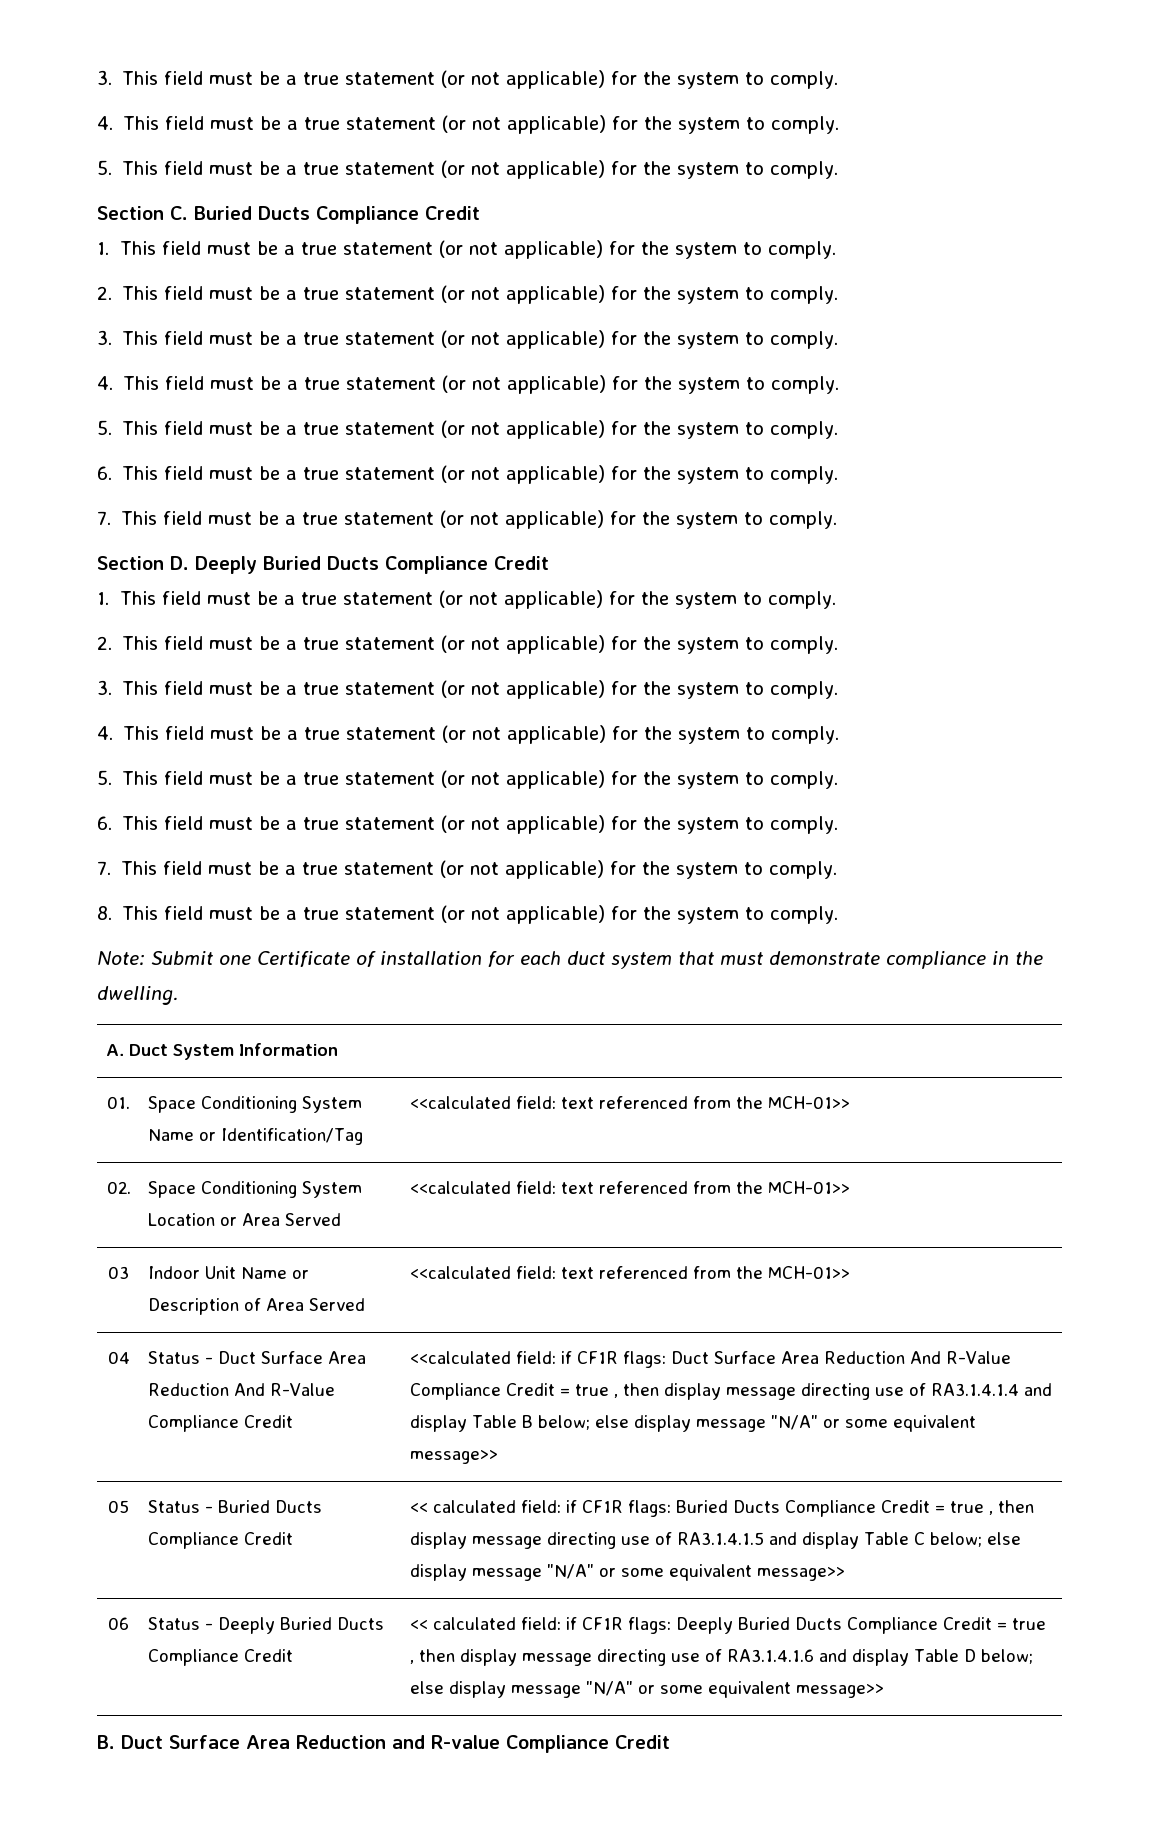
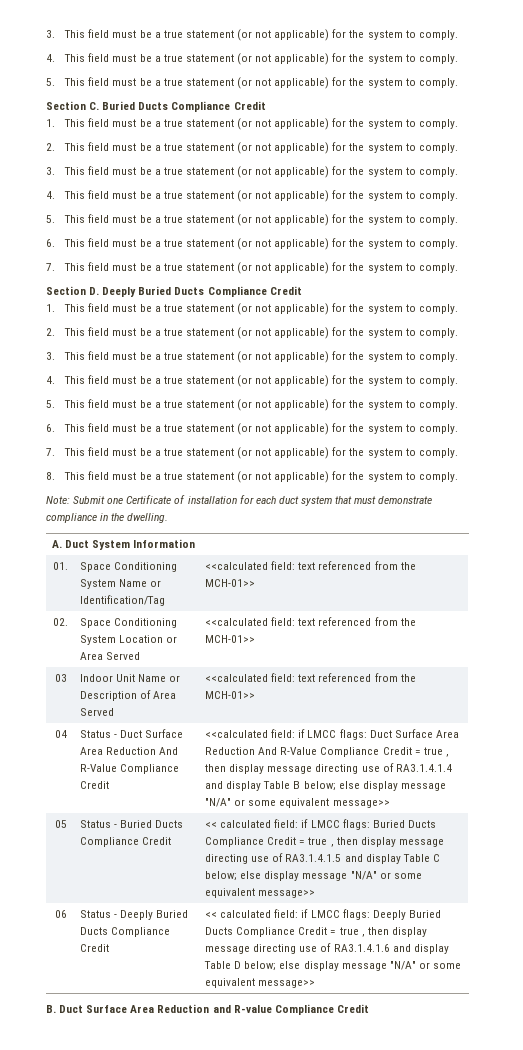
- <<calculated field: if CF1R flags: Duct Surface Area Reduction And R-Value Compliance Credit = true , then display message directing use of RA3.1.4.1.4 and display Table B below; else display message "N/A" or some equivalent message>>
+ <<calculated field: if LMCC flags: Duct Surface Area Reduction And R-Value Compliance Credit = true , then display message directing use of RA3.1.4.1.4 and display Table B below; else display message "N/A" or some equivalent message>>
- 05 | Status - Buried Ducts Compliance Credit | << calculated field: if CF1R flags: Buried Ducts Compliance Credit = true , then display message directing use of RA3.1.4.1.5 and display Table C below; else display message "N/A" or some equivalent message>>
+ 05 | Status - Buried Ducts Compliance Credit | << calculated field: if LMCC flags: Buried Ducts Compliance Credit = true , then display message directing use of RA3.1.4.1.5 and display Table C below; else display message "N/A" or some equivalent message>>
- << calculated field: if CF1R flags: Deeply Buried Ducts Compliance Credit = true , then display message directing use of RA3.1.4.1.6 and display Table D below; else display message "N/A" or some equivalent message>>
+ << calculated field: if LMCC flags: Deeply Buried Ducts Compliance Credit = true , then display message directing use of RA3.1.4.1.6 and display Table D below; else display message "N/A" or some equivalent message>>

